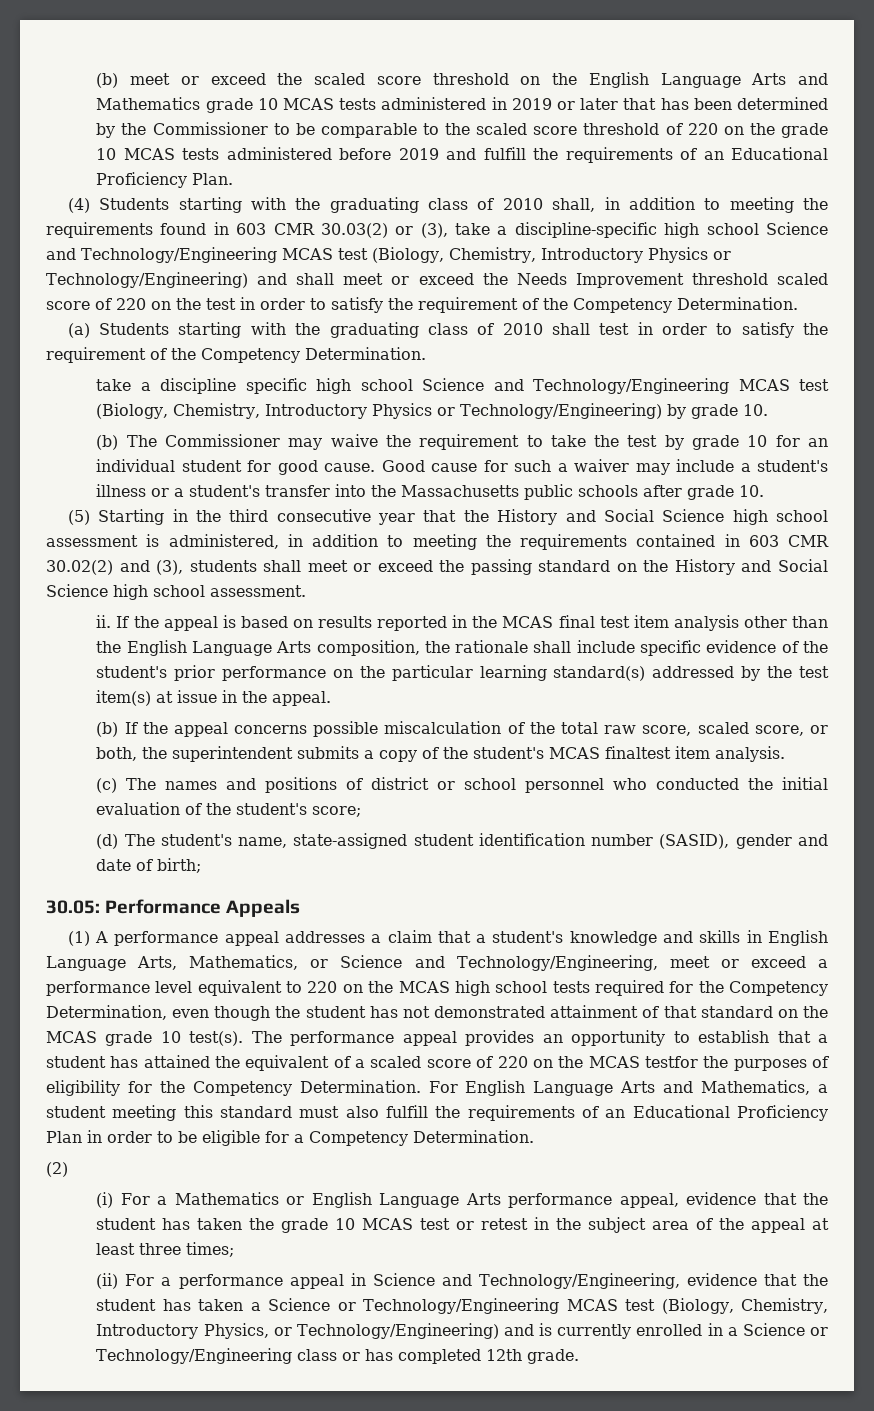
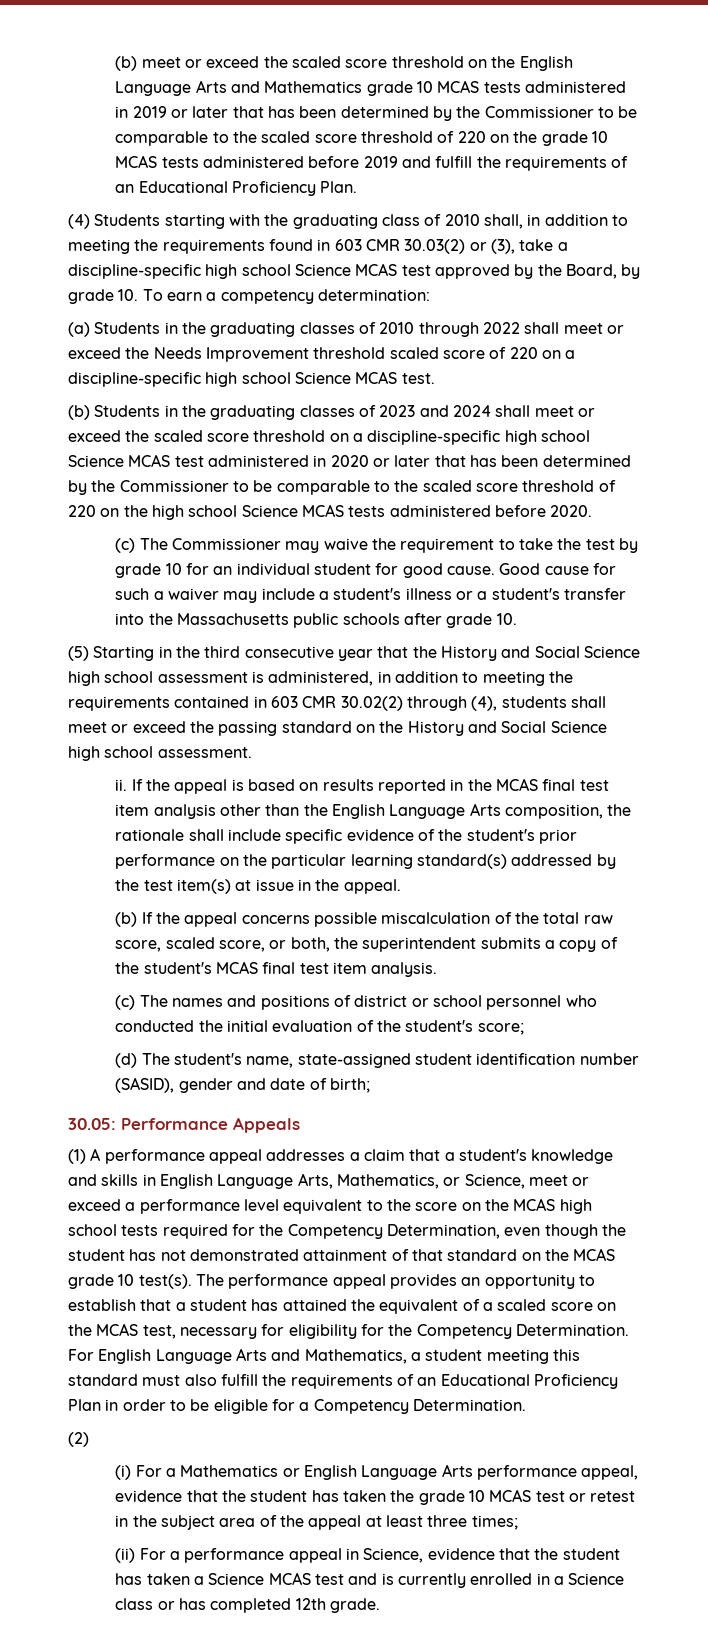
- (4) Students starting with the graduating class of 2010 shall, in addition to meeting the requirements found in 603 CMR 30.03(2) or (3), take a discipline-specific high school Science and Technology/Engineering MCAS test (Biology, Chemistry, Introductory Physics or Technology/Engineering) and shall meet or exceed the Needs Improvement threshold scaled score of 220 on the test in order to satisfy the requirement of the Competency Determination.
- (a) Students starting with the graduating class of 2010 shall test in order to satisfy the requirement of the Competency Determination.
- take a discipline specific high school Science and Technology/Engineering MCAS test (Biology, Chemistry, Introductory Physics or Technology/Engineering) by grade 10.
- (b) The Commissioner may waive the requirement to take the test by grade 10 for an individual student for good cause.
+ (4) Students starting with the graduating class of 2010 shall, in addition to meeting the requirements found in 603 CMR 30.03(2) or (3), take a discipline-specific high school Science MCAS test approved by the Board, by grade 10. To earn a competency determination:
+ (a) Students in the graduating classes of 2010 through 2022 shall meet or exceed the Needs Improvement threshold scaled score of 220 on a discipline-specific high school Science MCAS test.
+ (b) Students in the graduating classes of 2023 and 2024 shall meet or exceed the scaled score threshold on a discipline-specific high school Science MCAS test administered in 2020 or later that has been determined by the Commissioner to be comparable to the scaled score threshold of 220 on the high school Science MCAS tests administered before 2020.
+ (c) The Commissioner may waive the requirement to take the test by grade 10 for an individual student for good cause.
- (5) Starting in the third consecutive year that the History and Social Science high school assessment is administered, in addition to meeting the requirements contained in 603 CMR 30.02(2) and (3), students shall meet or exceed the passing standard on the History and Social Science high school assessment.
+ (5) Starting in the third consecutive year that the History and Social Science high school assessment is administered, in addition to meeting the requirements contained in 603 CMR 30.02(2) through (4), students shall meet or exceed the passing standard on the History and Social Science high school assessment.
- (b) If the appeal concerns possible miscalculation of the total raw score, scaled score, or both, the superintendent submits a copy of the student's MCAS finaltest item analysis.
+ (b) If the appeal concerns possible miscalculation of the total raw score, scaled score, or both, the superintendent submits a copy of the student's MCAS final test item analysis.
- (1) A performance appeal addresses a claim that a student's knowledge and skills in English Language Arts, Mathematics, or Science and Technology/Engineering, meet or exceed a performance level equivalent to 220 on the MCAS high school tests required for the Competency Determination, even though the student has not demonstrated attainment of that standard on the MCAS grade 10 test(s).
+ (1) A performance appeal addresses a claim that a student's knowledge and skills in English Language Arts, Mathematics, or Science, meet or exceed a performance level equivalent to the score on the MCAS high school tests required for the Competency Determination, even though the student has not demonstrated attainment of that standard on the MCAS grade 10 test(s).
- The performance appeal provides an opportunity to establish that a student has attained the equivalent of a scaled score of 220 on the MCAS testfor the purposes of eligibility for the Competency Determination.
+ The performance appeal provides an opportunity to establish that a student has attained the equivalent of a scaled score on the MCAS test, necessary for eligibility for the Competency Determination.
- (ii) For a performance appeal in Science and Technology/Engineering, evidence that the student has taken a Science or Technology/Engineering MCAS test (Biology, Chemistry, Introductory Physics, or Technology/Engineering) and is currently enrolled in a Science or Technology/Engineering class or has completed 12th grade.
+ (ii) For a performance appeal in Science, evidence that the student has taken a Science MCAS test and is currently enrolled in a Science class or has completed 12th grade.

